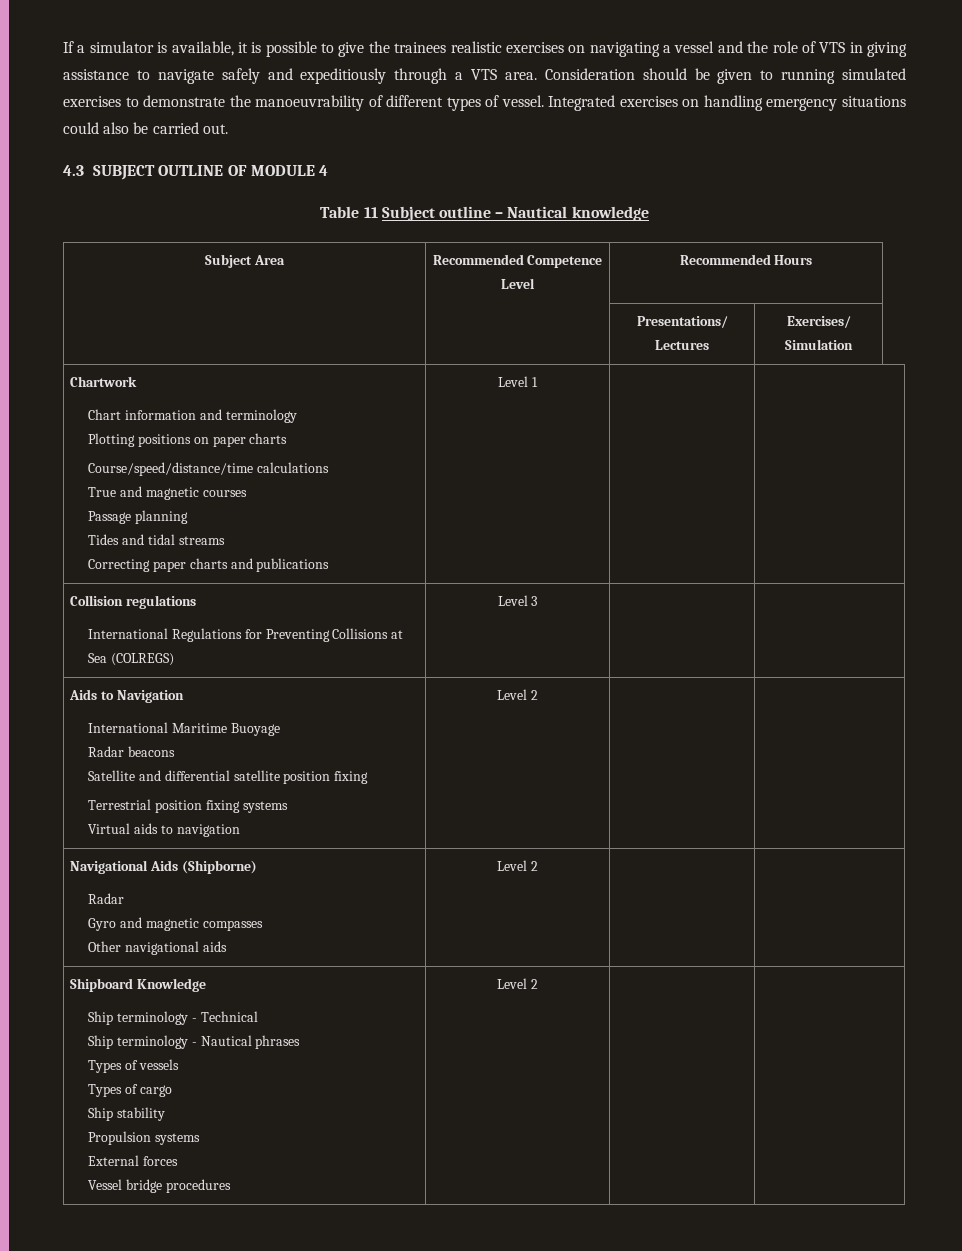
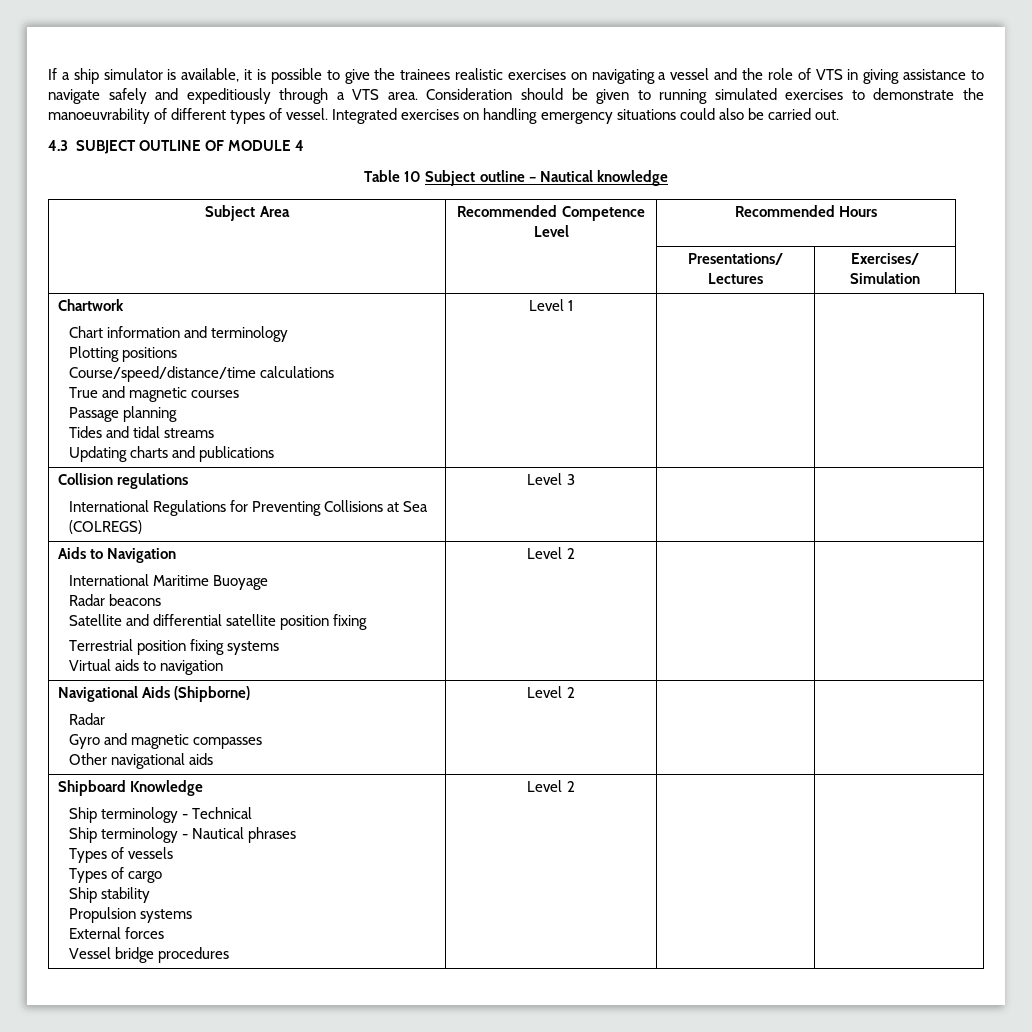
- If a simulator is available, it is possible to give the trainees realistic exercises on navigating a vessel and the role of VTS in giving assistance to navigate safely and expeditiously through a VTS area.
+ If a ship simulator is available, it is possible to give the trainees realistic exercises on navigating a vessel and the role of VTS in giving assistance to navigate safely and expeditiously through a VTS area.
- Table 11 Subject outline – Nautical knowledge
+ Table 10 Subject outline – Nautical knowledge
  Chartwork
  Chart information and terminology
- Plotting positions on paper charts
+ Plotting positions
  Course/speed/distance/time calculations
  True and magnetic courses
  Passage planning
  Tides and tidal streams
- Correcting paper charts and publications | Level 1 | |
+ Updating charts and publications | Level 1 | |

